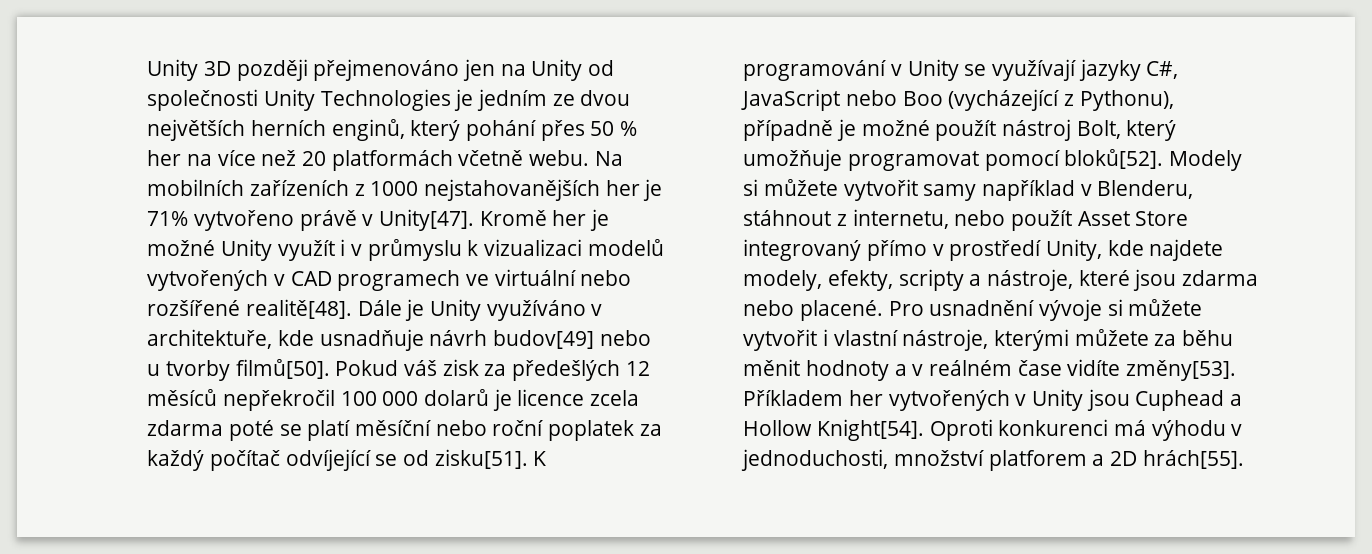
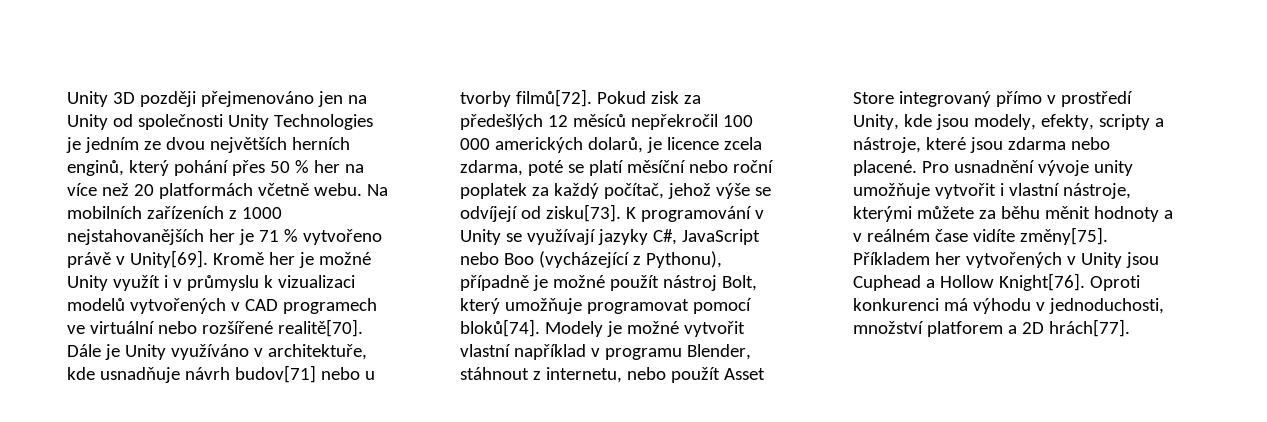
- Na mobilních zařízeních z 1000 nejstahovanějších her je 71% vytvořeno právě v Unity[47].
+ Na mobilních zařízeních z 1000 nejstahovanějších her je 71 % vytvořeno právě v Unity[69].
- Kromě her je možné Unity využít i v průmyslu k vizualizaci modelů vytvořených v CAD programech ve virtuální nebo rozšířené realitě[48].
+ Kromě her je možné Unity využít i v průmyslu k vizualizaci modelů vytvořených v CAD programech ve virtuální nebo rozšířené realitě[70].
- Dále je Unity využíváno v architektuře, kde usnadňuje návrh budov[49] nebo u tvorby filmů[50]. Pokud váš zisk za předešlých 12 měsíců nepřekročil 100 000 dolarů je licence zcela zdarma poté se platí měsíční nebo roční poplatek za každý počítač odvíjející se od zisku[51].
+ Dále je Unity využíváno v architektuře, kde usnadňuje návrh budov[71] nebo u tvorby filmů[72]. Pokud zisk za předešlých 12 měsíců nepřekročil 100 000 amerických dolarů, je licence zcela zdarma, poté se platí měsíční nebo roční poplatek za každý počítač, jehož výše se odvíjejí od zisku[73].
- K programování v Unity se využívají jazyky C#, JavaScript nebo Boo (vycházející z Pythonu), případně je možné použít nástroj Bolt, který umožňuje programovat pomocí bloků[52]. Modely si můžete vytvořit samy například v Blenderu, stáhnout z internetu, nebo použít Asset Store integrovaný přímo v prostředí Unity, kde najdete modely, efekty, scripty a nástroje, které jsou zdarma nebo placené.
+ K programování v Unity se využívají jazyky C#, JavaScript nebo Boo (vycházející z Pythonu), případně je možné použít nástroj Bolt, který umožňuje programovat pomocí bloků[74]. Modely je možné vytvořit vlastní například v programu Blender, stáhnout z internetu, nebo použít Asset Store integrovaný přímo v prostředí Unity, kde jsou modely, efekty, scripty a nástroje, které jsou zdarma nebo placené.
- Pro usnadnění vývoje si můžete vytvořit i vlastní nástroje, kterými můžete za běhu měnit hodnoty a v reálném čase vidíte změny[53].
+ Pro usnadnění vývoje unity umožňuje vytvořit i vlastní nástroje, kterými můžete za běhu měnit hodnoty a v reálném čase vidíte změny[75].
- Příkladem her vytvořených v Unity jsou Cuphead a Hollow Knight[54].
+ Příkladem her vytvořených v Unity jsou Cuphead a Hollow Knight[76].
- Oproti konkurenci má výhodu v jednoduchosti, množství platforem a 2D hrách[55].
+ Oproti konkurenci má výhodu v jednoduchosti, množství platforem a 2D hrách[77].

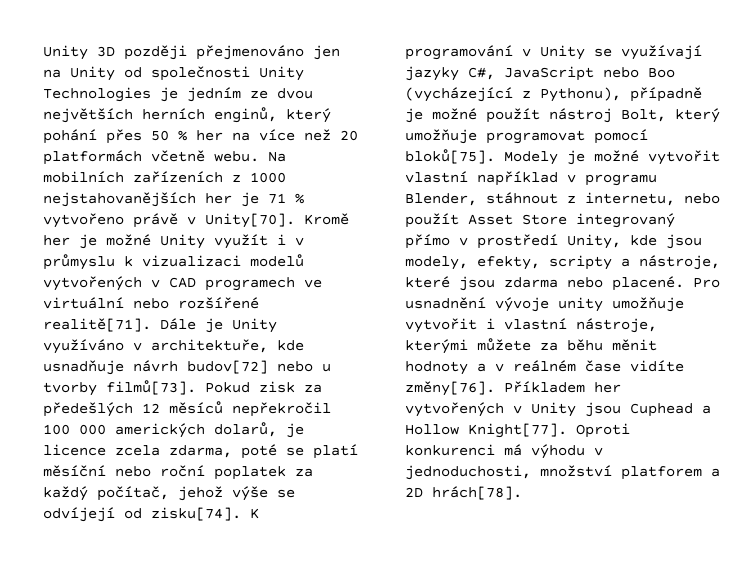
- Na mobilních zařízeních z 1000 nejstahovanějších her je 71 % vytvořeno právě v Unity[69].
+ Na mobilních zařízeních z 1000 nejstahovanějších her je 71 % vytvořeno právě v Unity[70].
- Kromě her je možné Unity využít i v průmyslu k vizualizaci modelů vytvořených v CAD programech ve virtuální nebo rozšířené realitě[70].
+ Kromě her je možné Unity využít i v průmyslu k vizualizaci modelů vytvořených v CAD programech ve virtuální nebo rozšířené realitě[71].
- Dále je Unity využíváno v architektuře, kde usnadňuje návrh budov[71] nebo u tvorby filmů[72].
+ Dále je Unity využíváno v architektuře, kde usnadňuje návrh budov[72] nebo u tvorby filmů[73].
- Pokud zisk za předešlých 12 měsíců nepřekročil 100 000 amerických dolarů, je licence zcela zdarma, poté se platí měsíční nebo roční poplatek za každý počítač, jehož výše se odvíjejí od zisku[73].
+ Pokud zisk za předešlých 12 měsíců nepřekročil 100 000 amerických dolarů, je licence zcela zdarma, poté se platí měsíční nebo roční poplatek za každý počítač, jehož výše se odvíjejí od zisku[74].
- K programování v Unity se využívají jazyky C#, JavaScript nebo Boo (vycházející z Pythonu), případně je možné použít nástroj Bolt, který umožňuje programovat pomocí bloků[74].
+ K programování v Unity se využívají jazyky C#, JavaScript nebo Boo (vycházející z Pythonu), případně je možné použít nástroj Bolt, který umožňuje programovat pomocí bloků[75].
- Pro usnadnění vývoje unity umožňuje vytvořit i vlastní nástroje, kterými můžete za běhu měnit hodnoty a v reálném čase vidíte změny[75].
+ Pro usnadnění vývoje unity umožňuje vytvořit i vlastní nástroje, kterými můžete za běhu měnit hodnoty a v reálném čase vidíte změny[76].
- Příkladem her vytvořených v Unity jsou Cuphead a Hollow Knight[76].
+ Příkladem her vytvořených v Unity jsou Cuphead a Hollow Knight[77].
- Oproti konkurenci má výhodu v jednoduchosti, množství platforem a 2D hrách[77].
+ Oproti konkurenci má výhodu v jednoduchosti, množství platforem a 2D hrách[78].

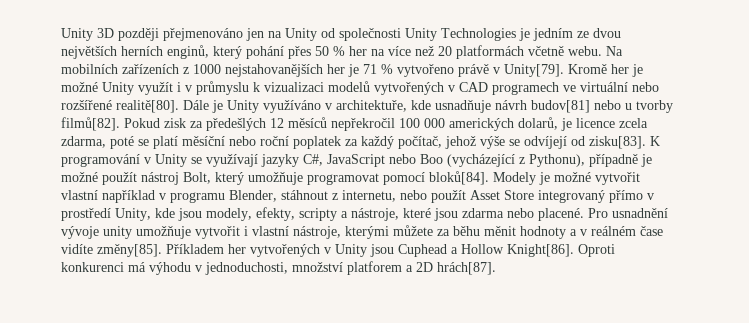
- Na mobilních zařízeních z 1000 nejstahovanějších her je 71 % vytvořeno právě v Unity[70].
+ Na mobilních zařízeních z 1000 nejstahovanějších her je 71 % vytvořeno právě v Unity[79].
- Kromě her je možné Unity využít i v průmyslu k vizualizaci modelů vytvořených v CAD programech ve virtuální nebo rozšířené realitě[71].
+ Kromě her je možné Unity využít i v průmyslu k vizualizaci modelů vytvořených v CAD programech ve virtuální nebo rozšířené realitě[80].
- Dále je Unity využíváno v architektuře, kde usnadňuje návrh budov[72] nebo u tvorby filmů[73].
+ Dále je Unity využíváno v architektuře, kde usnadňuje návrh budov[81] nebo u tvorby filmů[82].
- Pokud zisk za předešlých 12 měsíců nepřekročil 100 000 amerických dolarů, je licence zcela zdarma, poté se platí měsíční nebo roční poplatek za každý počítač, jehož výše se odvíjejí od zisku[74].
+ Pokud zisk za předešlých 12 měsíců nepřekročil 100 000 amerických dolarů, je licence zcela zdarma, poté se platí měsíční nebo roční poplatek za každý počítač, jehož výše se odvíjejí od zisku[83].
- K programování v Unity se využívají jazyky C#, JavaScript nebo Boo (vycházející z Pythonu), případně je možné použít nástroj Bolt, který umožňuje programovat pomocí bloků[75].
+ K programování v Unity se využívají jazyky C#, JavaScript nebo Boo (vycházející z Pythonu), případně je možné použít nástroj Bolt, který umožňuje programovat pomocí bloků[84].
- Pro usnadnění vývoje unity umožňuje vytvořit i vlastní nástroje, kterými můžete za běhu měnit hodnoty a v reálném čase vidíte změny[76].
+ Pro usnadnění vývoje unity umožňuje vytvořit i vlastní nástroje, kterými můžete za běhu měnit hodnoty a v reálném čase vidíte změny[85].
- Příkladem her vytvořených v Unity jsou Cuphead a Hollow Knight[77].
+ Příkladem her vytvořených v Unity jsou Cuphead a Hollow Knight[86].
- Oproti konkurenci má výhodu v jednoduchosti, množství platforem a 2D hrách[78].
+ Oproti konkurenci má výhodu v jednoduchosti, množství platforem a 2D hrách[87].

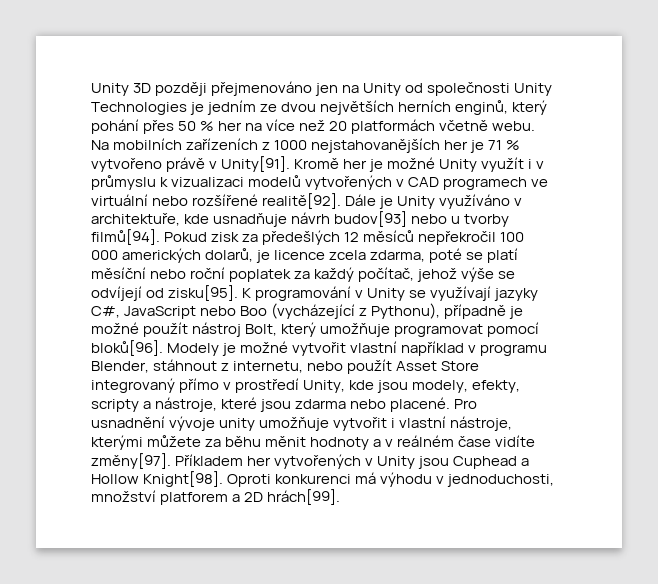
- Na mobilních zařízeních z 1000 nejstahovanějších her je 71 % vytvořeno právě v Unity[79].
+ Na mobilních zařízeních z 1000 nejstahovanějších her je 71 % vytvořeno právě v Unity[91].
- Kromě her je možné Unity využít i v průmyslu k vizualizaci modelů vytvořených v CAD programech ve virtuální nebo rozšířené realitě[80].
+ Kromě her je možné Unity využít i v průmyslu k vizualizaci modelů vytvořených v CAD programech ve virtuální nebo rozšířené realitě[92].
- Dále je Unity využíváno v architektuře, kde usnadňuje návrh budov[81] nebo u tvorby filmů[82].
+ Dále je Unity využíváno v architektuře, kde usnadňuje návrh budov[93] nebo u tvorby filmů[94].
- Pokud zisk za předešlých 12 měsíců nepřekročil 100 000 amerických dolarů, je licence zcela zdarma, poté se platí měsíční nebo roční poplatek za každý počítač, jehož výše se odvíjejí od zisku[83].
+ Pokud zisk za předešlých 12 měsíců nepřekročil 100 000 amerických dolarů, je licence zcela zdarma, poté se platí měsíční nebo roční poplatek za každý počítač, jehož výše se odvíjejí od zisku[95].
- K programování v Unity se využívají jazyky C#, JavaScript nebo Boo (vycházející z Pythonu), případně je možné použít nástroj Bolt, který umožňuje programovat pomocí bloků[84].
+ K programování v Unity se využívají jazyky C#, JavaScript nebo Boo (vycházející z Pythonu), případně je možné použít nástroj Bolt, který umožňuje programovat pomocí bloků[96].
- Pro usnadnění vývoje unity umožňuje vytvořit i vlastní nástroje, kterými můžete za běhu měnit hodnoty a v reálném čase vidíte změny[85].
+ Pro usnadnění vývoje unity umožňuje vytvořit i vlastní nástroje, kterými můžete za běhu měnit hodnoty a v reálném čase vidíte změny[97].
- Příkladem her vytvořených v Unity jsou Cuphead a Hollow Knight[86].
+ Příkladem her vytvořených v Unity jsou Cuphead a Hollow Knight[98].
- Oproti konkurenci má výhodu v jednoduchosti, množství platforem a 2D hrách[87].
+ Oproti konkurenci má výhodu v jednoduchosti, množství platforem a 2D hrách[99].

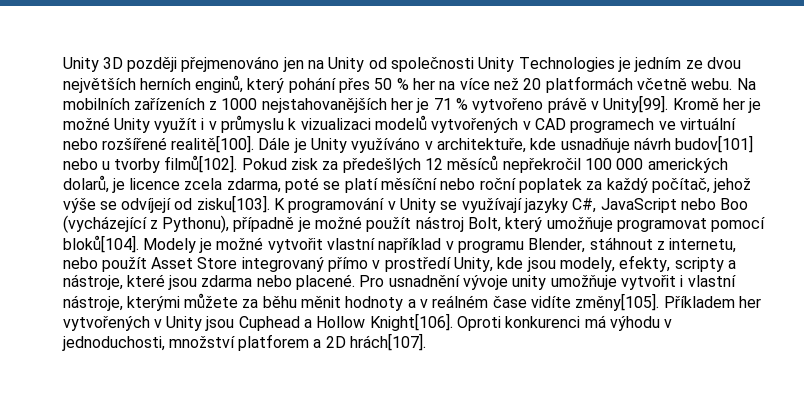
- Na mobilních zařízeních z 1000 nejstahovanějších her je 71 % vytvořeno právě v Unity[91].
+ Na mobilních zařízeních z 1000 nejstahovanějších her je 71 % vytvořeno právě v Unity[99].
- Kromě her je možné Unity využít i v průmyslu k vizualizaci modelů vytvořených v CAD programech ve virtuální nebo rozšířené realitě[92].
+ Kromě her je možné Unity využít i v průmyslu k vizualizaci modelů vytvořených v CAD programech ve virtuální nebo rozšířené realitě[100].
- Dále je Unity využíváno v architektuře, kde usnadňuje návrh budov[93] nebo u tvorby filmů[94].
+ Dále je Unity využíváno v architektuře, kde usnadňuje návrh budov[101] nebo u tvorby filmů[102].
- Pokud zisk za předešlých 12 měsíců nepřekročil 100 000 amerických dolarů, je licence zcela zdarma, poté se platí měsíční nebo roční poplatek za každý počítač, jehož výše se odvíjejí od zisku[95].
+ Pokud zisk za předešlých 12 měsíců nepřekročil 100 000 amerických dolarů, je licence zcela zdarma, poté se platí měsíční nebo roční poplatek za každý počítač, jehož výše se odvíjejí od zisku[103].
- K programování v Unity se využívají jazyky C#, JavaScript nebo Boo (vycházející z Pythonu), případně je možné použít nástroj Bolt, který umožňuje programovat pomocí bloků[96].
+ K programování v Unity se využívají jazyky C#, JavaScript nebo Boo (vycházející z Pythonu), případně je možné použít nástroj Bolt, který umožňuje programovat pomocí bloků[104].
- Pro usnadnění vývoje unity umožňuje vytvořit i vlastní nástroje, kterými můžete za běhu měnit hodnoty a v reálném čase vidíte změny[97].
+ Pro usnadnění vývoje unity umožňuje vytvořit i vlastní nástroje, kterými můžete za běhu měnit hodnoty a v reálném čase vidíte změny[105].
- Příkladem her vytvořených v Unity jsou Cuphead a Hollow Knight[98].
+ Příkladem her vytvořených v Unity jsou Cuphead a Hollow Knight[106].
- Oproti konkurenci má výhodu v jednoduchosti, množství platforem a 2D hrách[99].
+ Oproti konkurenci má výhodu v jednoduchosti, množství platforem a 2D hrách[107].

